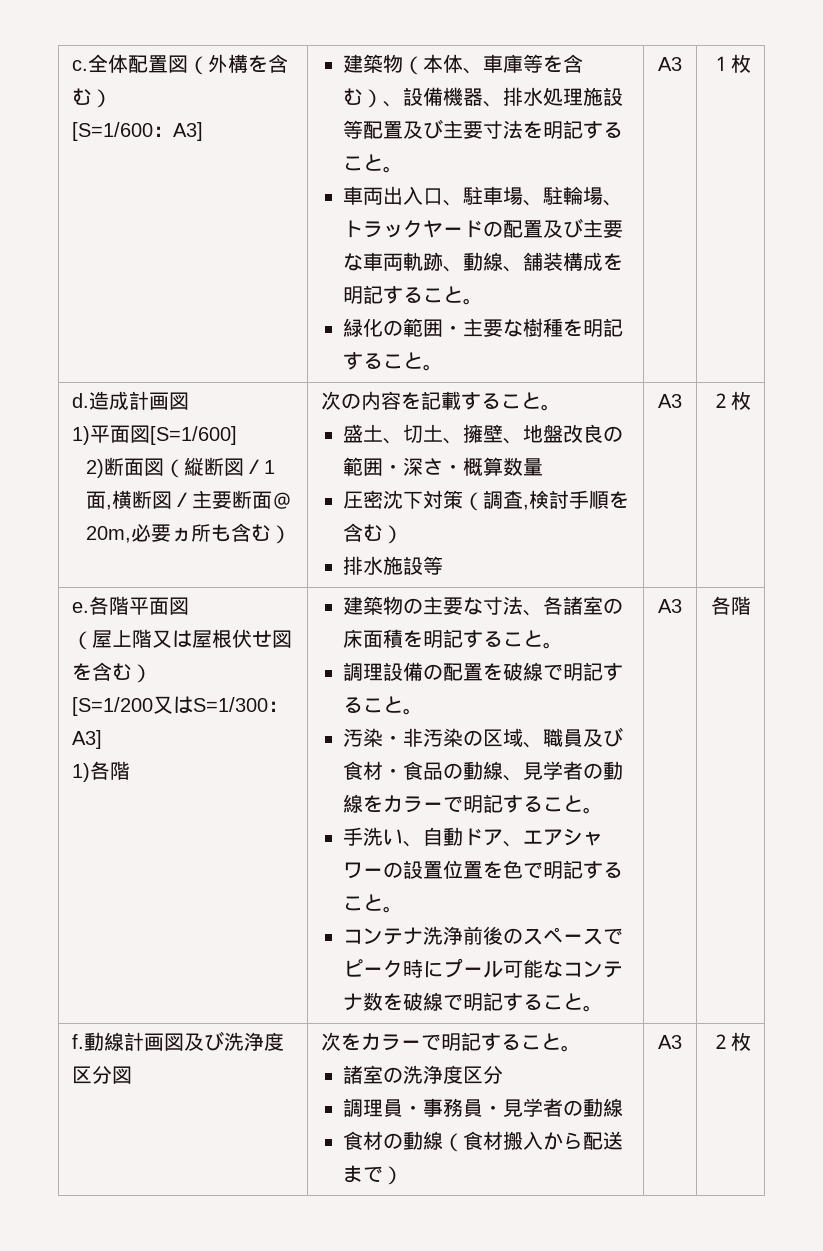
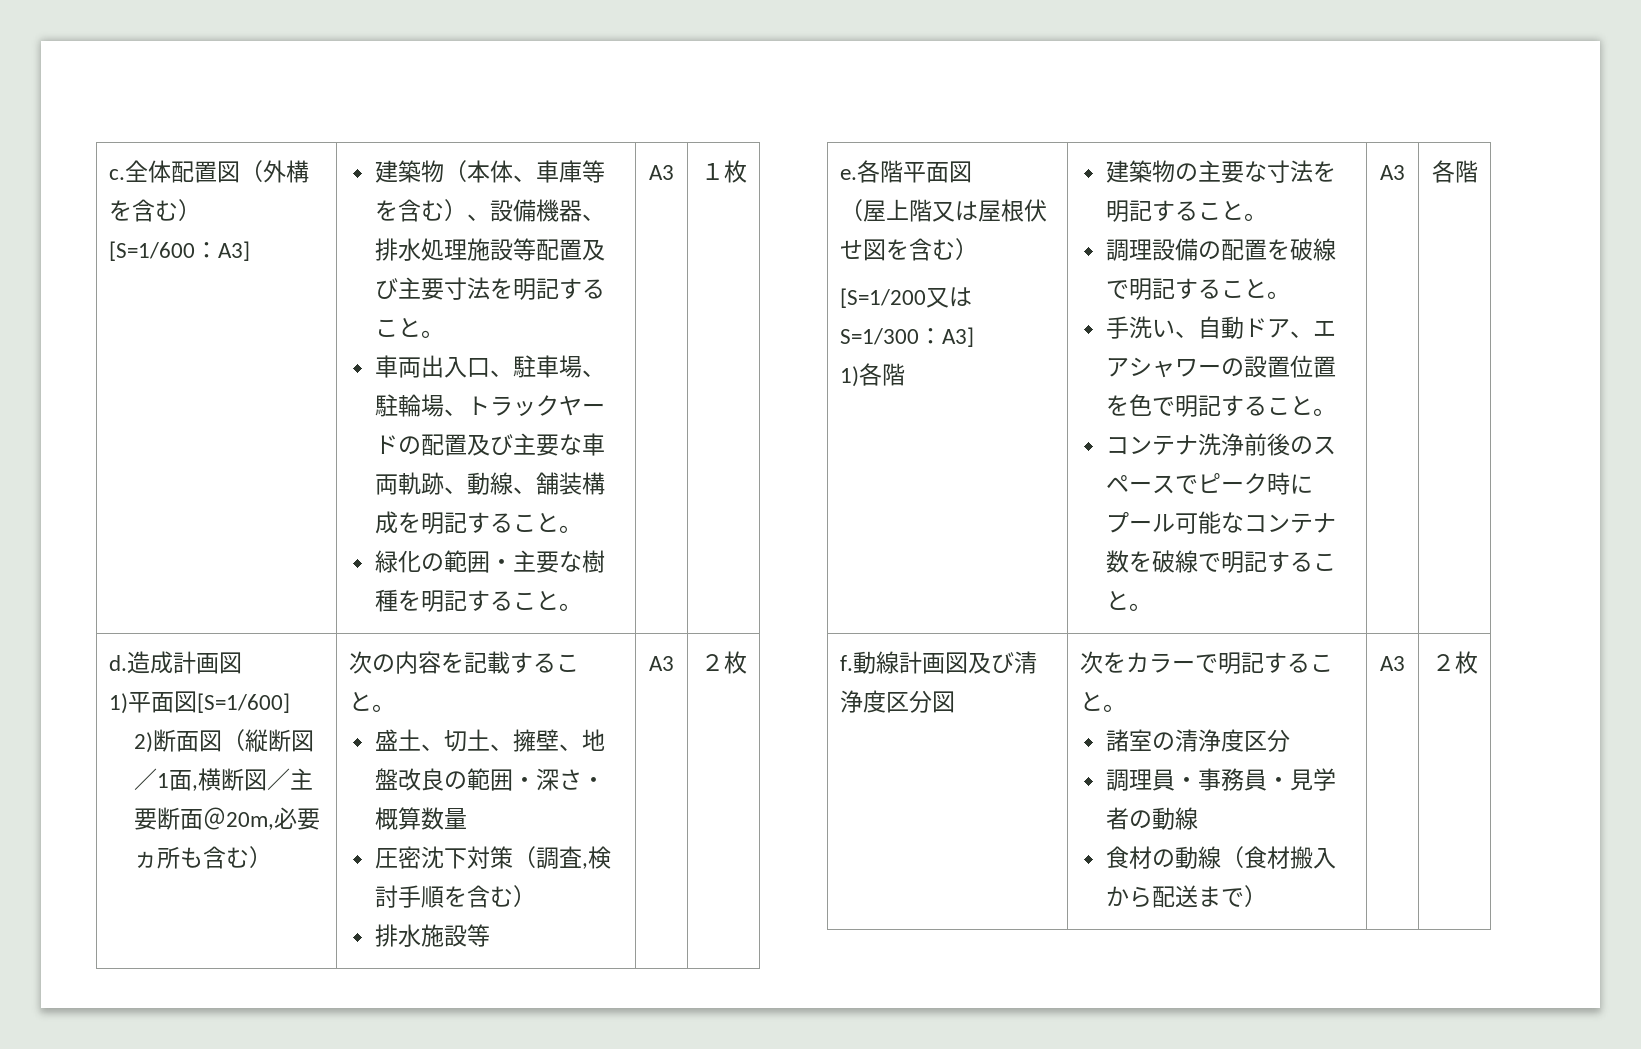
- 建築物の主要な寸法、各諸室の床面積を明記すること。
+ 建築物の主要な寸法を明記すること。
- 汚染・非汚染の区域、職員及び食材・食品の動線、見学者の動線をカラーで明記すること。
- f.動線計画図及び洗浄度区分図 | 次をカラーで明記すること。
- 諸室の洗浄度区分
+ f.動線計画図及び清浄度区分図 | 次をカラーで明記すること。
+ 諸室の清浄度区分

